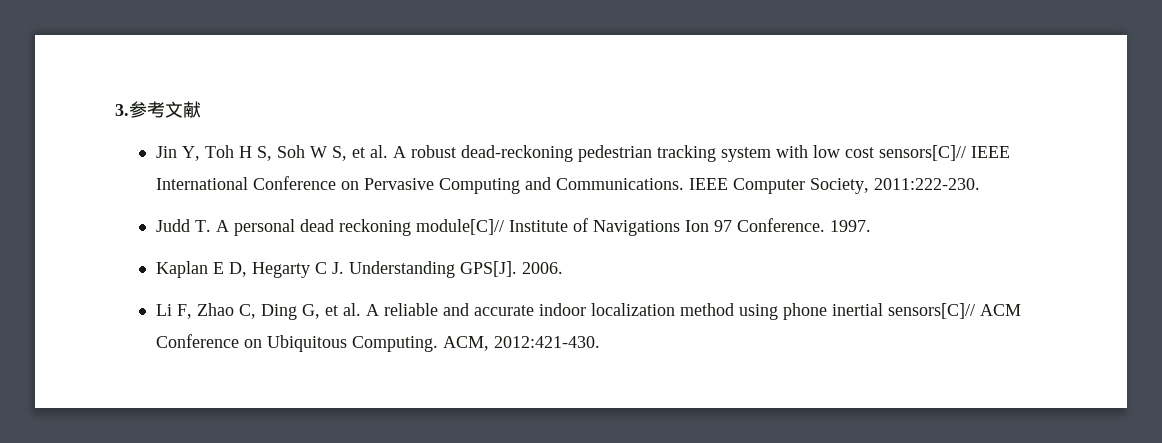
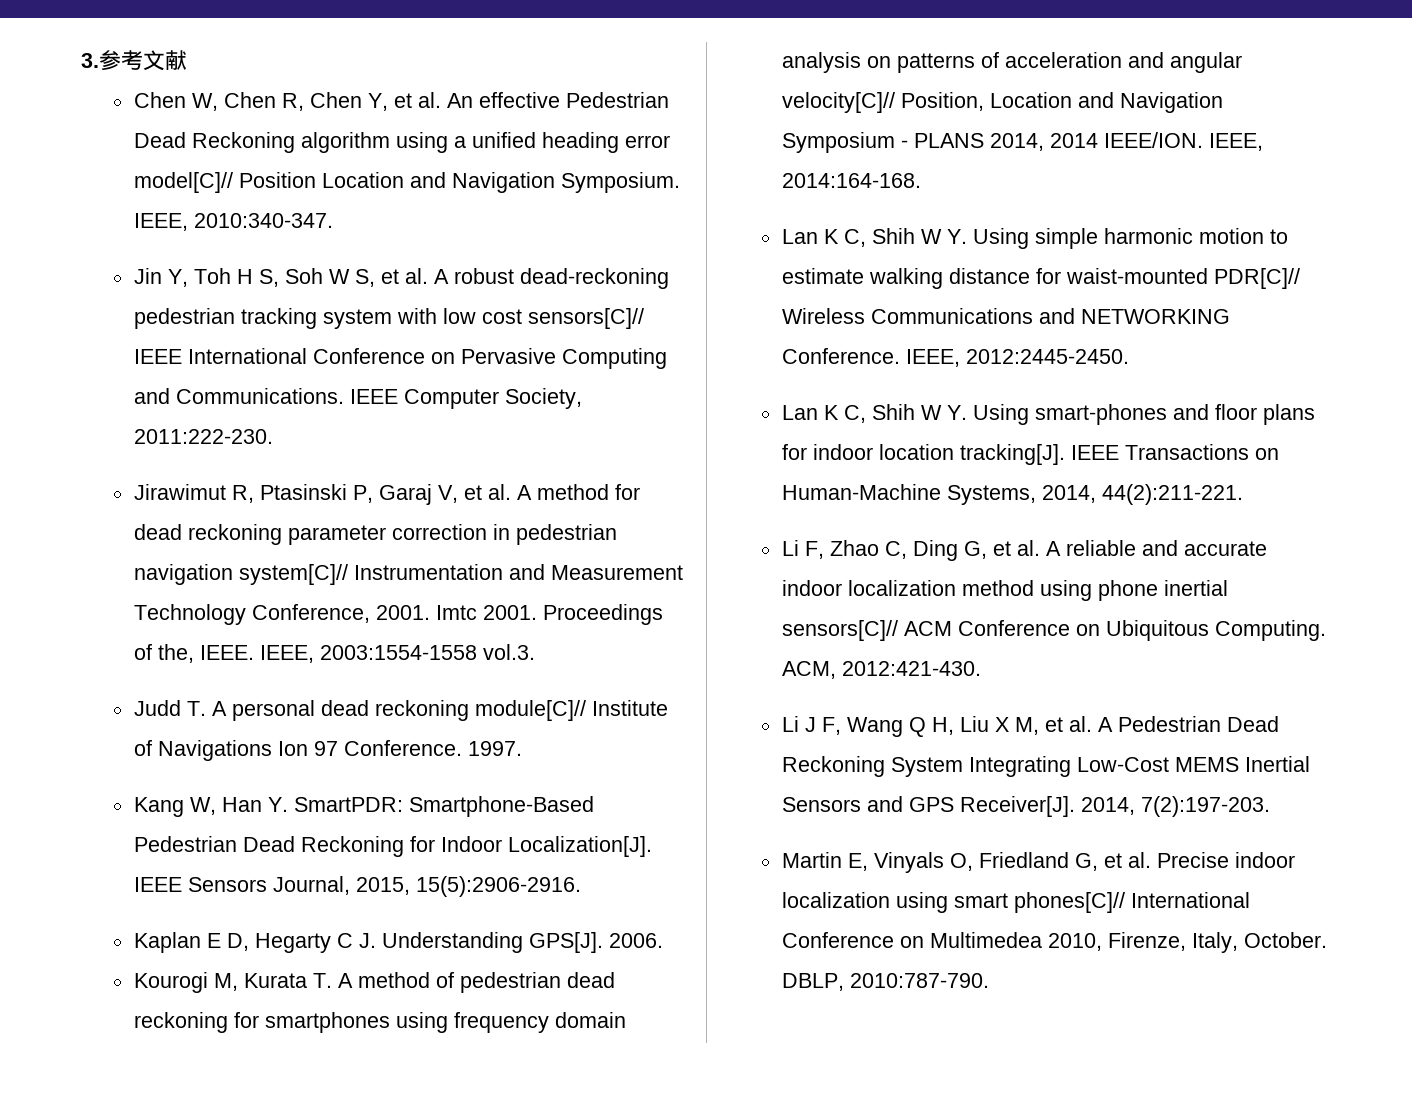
+ Chen W, Chen R, Chen Y, et al. An effective Pedestrian Dead Reckoning algorithm using a unified heading error model[C]// Position Location and Navigation Symposium. IEEE, 2010:340-347.
+ Jirawimut R, Ptasinski P, Garaj V, et al. A method for dead reckoning parameter correction in pedestrian navigation system[C]// Instrumentation and Measurement Technology Conference, 2001. Imtc 2001. Proceedings of the, IEEE. IEEE, 2003:1554-1558 vol.3.
+ Kang W, Han Y. SmartPDR: Smartphone-Based Pedestrian Dead Reckoning for Indoor Localization[J]. IEEE Sensors Journal, 2015, 15(5):2906-2916.
+ Kourogi M, Kurata T. A method of pedestrian dead reckoning for smartphones using frequency domain analysis on patterns of acceleration and angular velocity[C]// Position, Location and Navigation Symposium - PLANS 2014, 2014 IEEE/ION. IEEE, 2014:164-168.
+ Lan K C, Shih W Y. Using simple harmonic motion to estimate walking distance for waist-mounted PDR[C]// Wireless Communications and NETWORKING Conference. IEEE, 2012:2445-2450.
+ Lan K C, Shih W Y. Using smart-phones and floor plans for indoor location tracking[J]. IEEE Transactions on Human-Machine Systems, 2014, 44(2):211-221.
+ Li J F, Wang Q H, Liu X M, et al. A Pedestrian Dead Reckoning System Integrating Low-Cost MEMS Inertial Sensors and GPS Receiver[J]. 2014, 7(2):197-203.
+ Martin E, Vinyals O, Friedland G, et al. Precise indoor localization using smart phones[C]// International Conference on Multimedea 2010, Firenze, Italy, October. DBLP, 2010:787-790.

